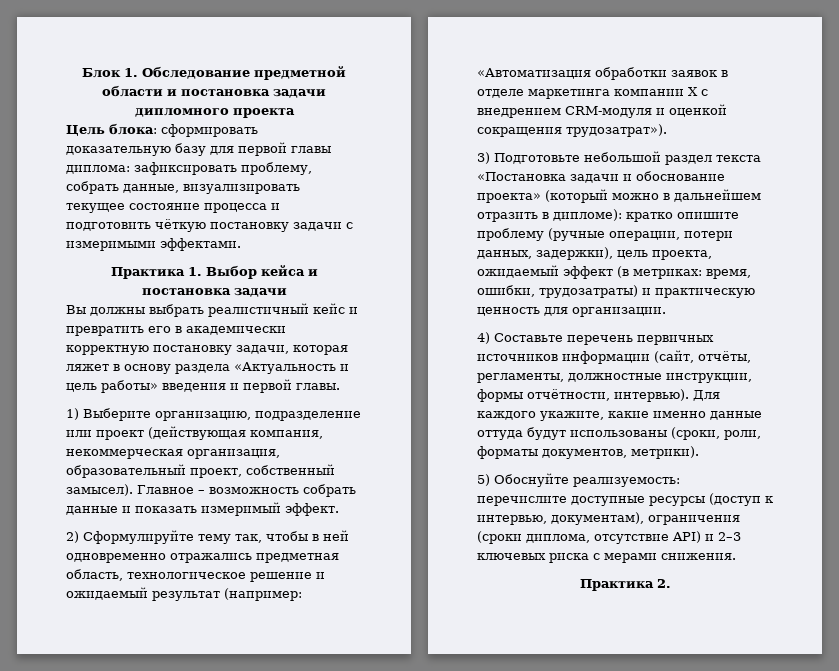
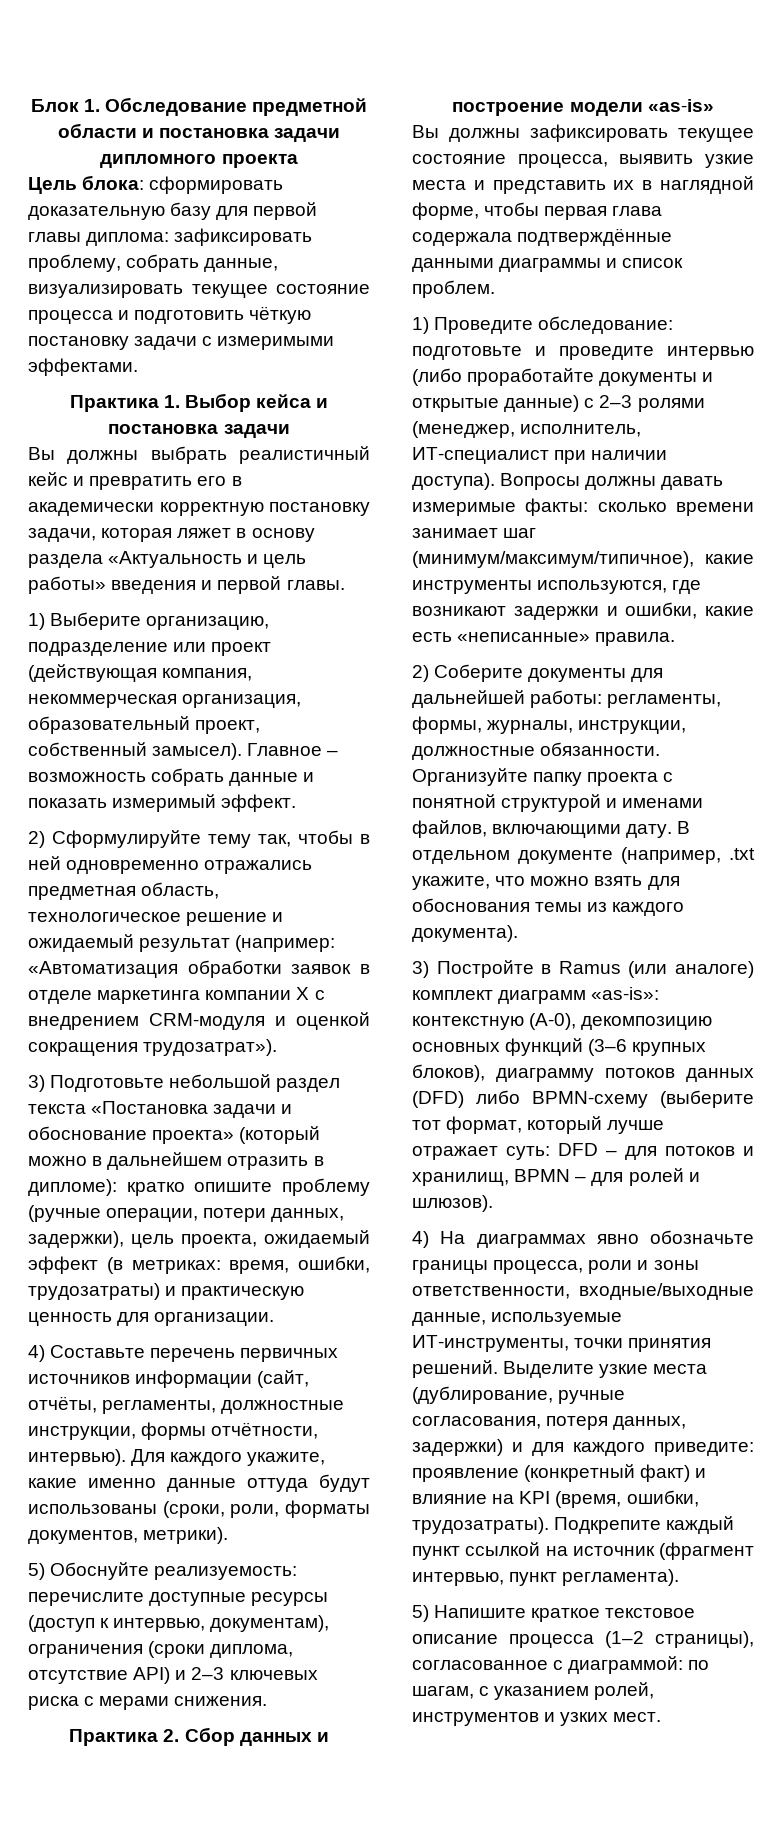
- Практика 2.
+ Практика 2. Сбор данных и построение модели «as-is»
+ Вы должны зафиксировать текущее состояние процесса, выявить узкие места и представить их в наглядной форме, чтобы первая глава содержала подтверждённые данными диаграммы и список проблем.
+ 1) Проведите обследование: подготовьте и проведите интервью (либо проработайте документы и открытые данные) с 2–3 ролями (менеджер, исполнитель, ИТ-специалист при наличии доступа). Вопросы должны давать измеримые факты: сколько времени занимает шаг (минимум/максимум/типичное), какие инструменты используются, где возникают задержки и ошибки, какие есть «неписанные» правила.
+ 2) Соберите документы для дальнейшей работы: регламенты, формы, журналы, инструкции, должностные обязанности. Организуйте папку проекта с понятной структурой и именами файлов, включающими дату. В отдельном документе (например, .txt укажите, что можно взять для обоснования темы из каждого документа).
+ 3) Постройте в Ramus (или аналоге) комплект диаграмм «as-is»: контекстную (A-0), декомпозицию основных функций (3–6 крупных блоков), диаграмму потоков данных (DFD) либо BPMN-схему (выберите тот формат, который лучше отражает суть: DFD – для потоков и хранилищ, BPMN – для ролей и шлюзов).
+ 4) На диаграммах явно обозначьте границы процесса, роли и зоны ответственности, входные/выходные данные, используемые ИТ-инструменты, точки принятия решений. Выделите узкие места (дублирование, ручные согласования, потеря данных, задержки) и для каждого приведите: проявление (конкретный факт) и влияние на KPI (время, ошибки, трудозатраты). Подкрепите каждый пункт ссылкой на источник (фрагмент интервью, пункт регламента).
+ 5) Напишите краткое текстовое описание процесса (1–2 страницы), согласованное с диаграммой: по шагам, с указанием ролей, инструментов и узких мест.

